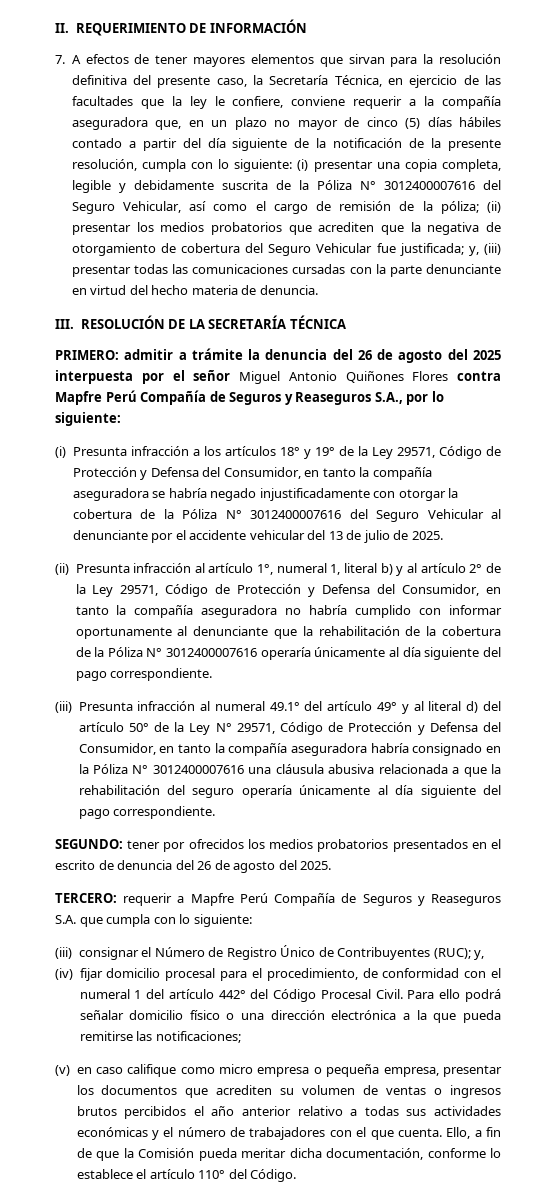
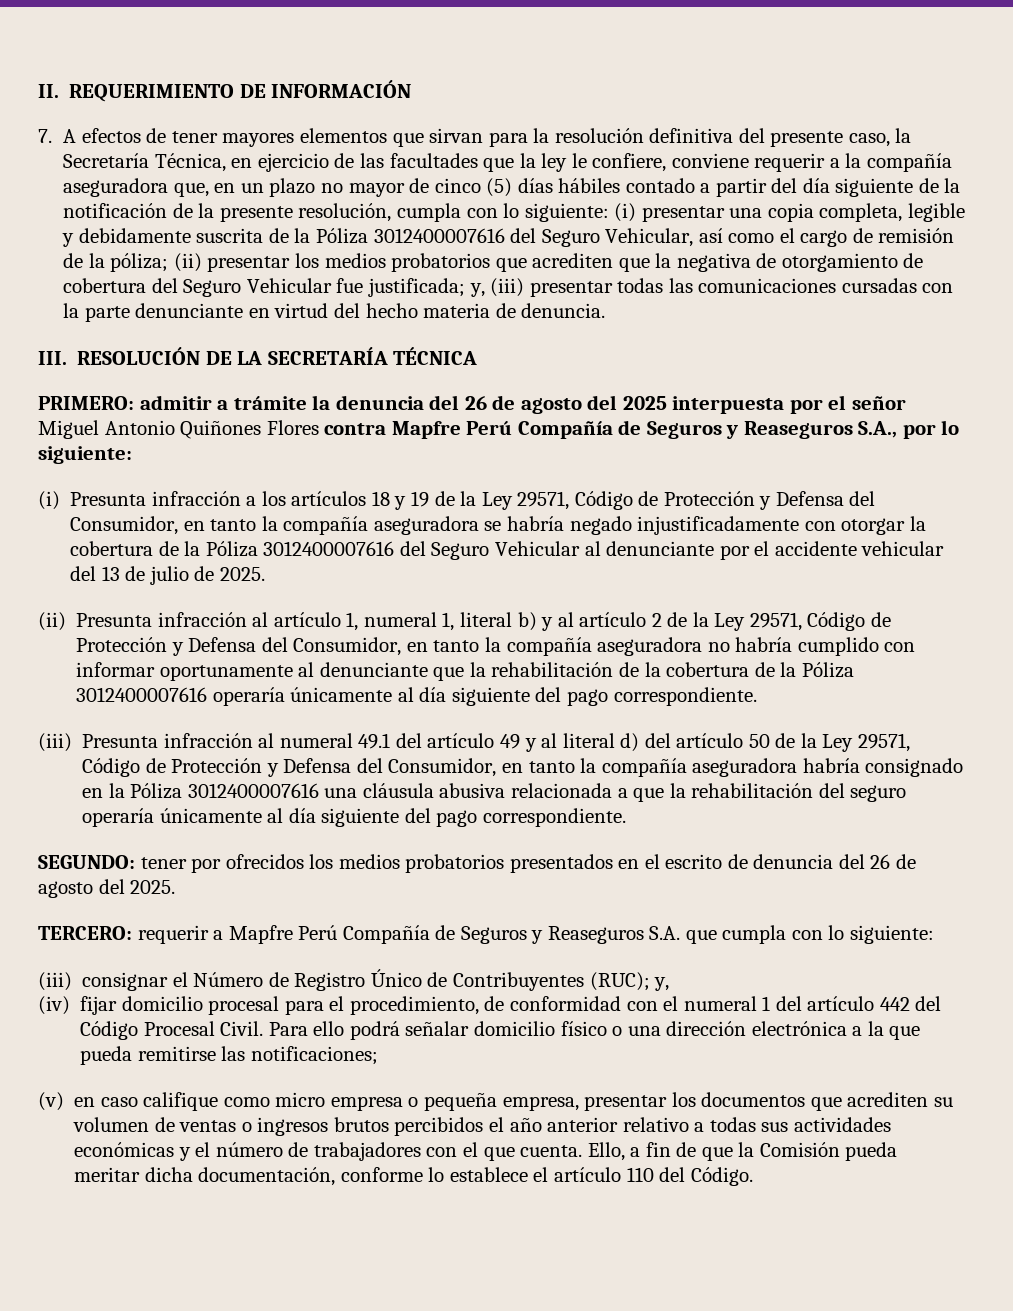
- (i) presentar una copia completa, legible y debidamente suscrita de la Póliza N° 3012400007616 del Seguro Vehicular, así como el cargo de remisión de la póliza;
+ (i) presentar una copia completa, legible y debidamente suscrita de la Póliza 3012400007616 del Seguro Vehicular, así como el cargo de remisión de la póliza;
- (i) Presunta infracción a los artículos 18° y 19° de la Ley 29571, Código de Protección y Defensa del Consumidor, en tanto la compañía aseguradora se habría negado injustificadamente con otorgar la cobertura de la Póliza N° 3012400007616 del Seguro Vehicular al denunciante por el accidente vehicular del 13 de julio de 2025.
+ (i) Presunta infracción a los artículos 18 y 19 de la Ley 29571, Código de Protección y Defensa del Consumidor, en tanto la compañía aseguradora se habría negado injustificadamente con otorgar la cobertura de la Póliza 3012400007616 del Seguro Vehicular al denunciante por el accidente vehicular del 13 de julio de 2025.
- (ii) Presunta infracción al artículo 1°, numeral 1, literal b) y al artículo 2° de la Ley 29571, Código de Protección y Defensa del Consumidor, en tanto la compañía aseguradora no habría cumplido con informar oportunamente al denunciante que la rehabilitación de la cobertura de la Póliza N° 3012400007616 operaría únicamente al día siguiente del pago correspondiente.
+ (ii) Presunta infracción al artículo 1, numeral 1, literal b) y al artículo 2 de la Ley 29571, Código de Protección y Defensa del Consumidor, en tanto la compañía aseguradora no habría cumplido con informar oportunamente al denunciante que la rehabilitación de la cobertura de la Póliza 3012400007616 operaría únicamente al día siguiente del pago correspondiente.
- (iii) Presunta infracción al numeral 49.1° del artículo 49° y al literal d) del artículo 50° de la Ley N° 29571, Código de Protección y Defensa del Consumidor, en tanto la compañía aseguradora habría consignado en la Póliza N° 3012400007616 una cláusula abusiva relacionada a que la rehabilitación del seguro operaría únicamente al día siguiente del pago correspondiente.
+ (iii) Presunta infracción al numeral 49.1 del artículo 49 y al literal d) del artículo 50 de la Ley 29571, Código de Protección y Defensa del Consumidor, en tanto la compañía aseguradora habría consignado en la Póliza 3012400007616 una cláusula abusiva relacionada a que la rehabilitación del seguro operaría únicamente al día siguiente del pago correspondiente.
- (iv) fijar domicilio procesal para el procedimiento, de conformidad con el numeral 1 del artículo 442° del Código Procesal Civil.
+ (iv) fijar domicilio procesal para el procedimiento, de conformidad con el numeral 1 del artículo 442 del Código Procesal Civil.
- Ello, a fin de que la Comisión pueda meritar dicha documentación, conforme lo establece el artículo 110° del Código.
+ Ello, a fin de que la Comisión pueda meritar dicha documentación, conforme lo establece el artículo 110 del Código.

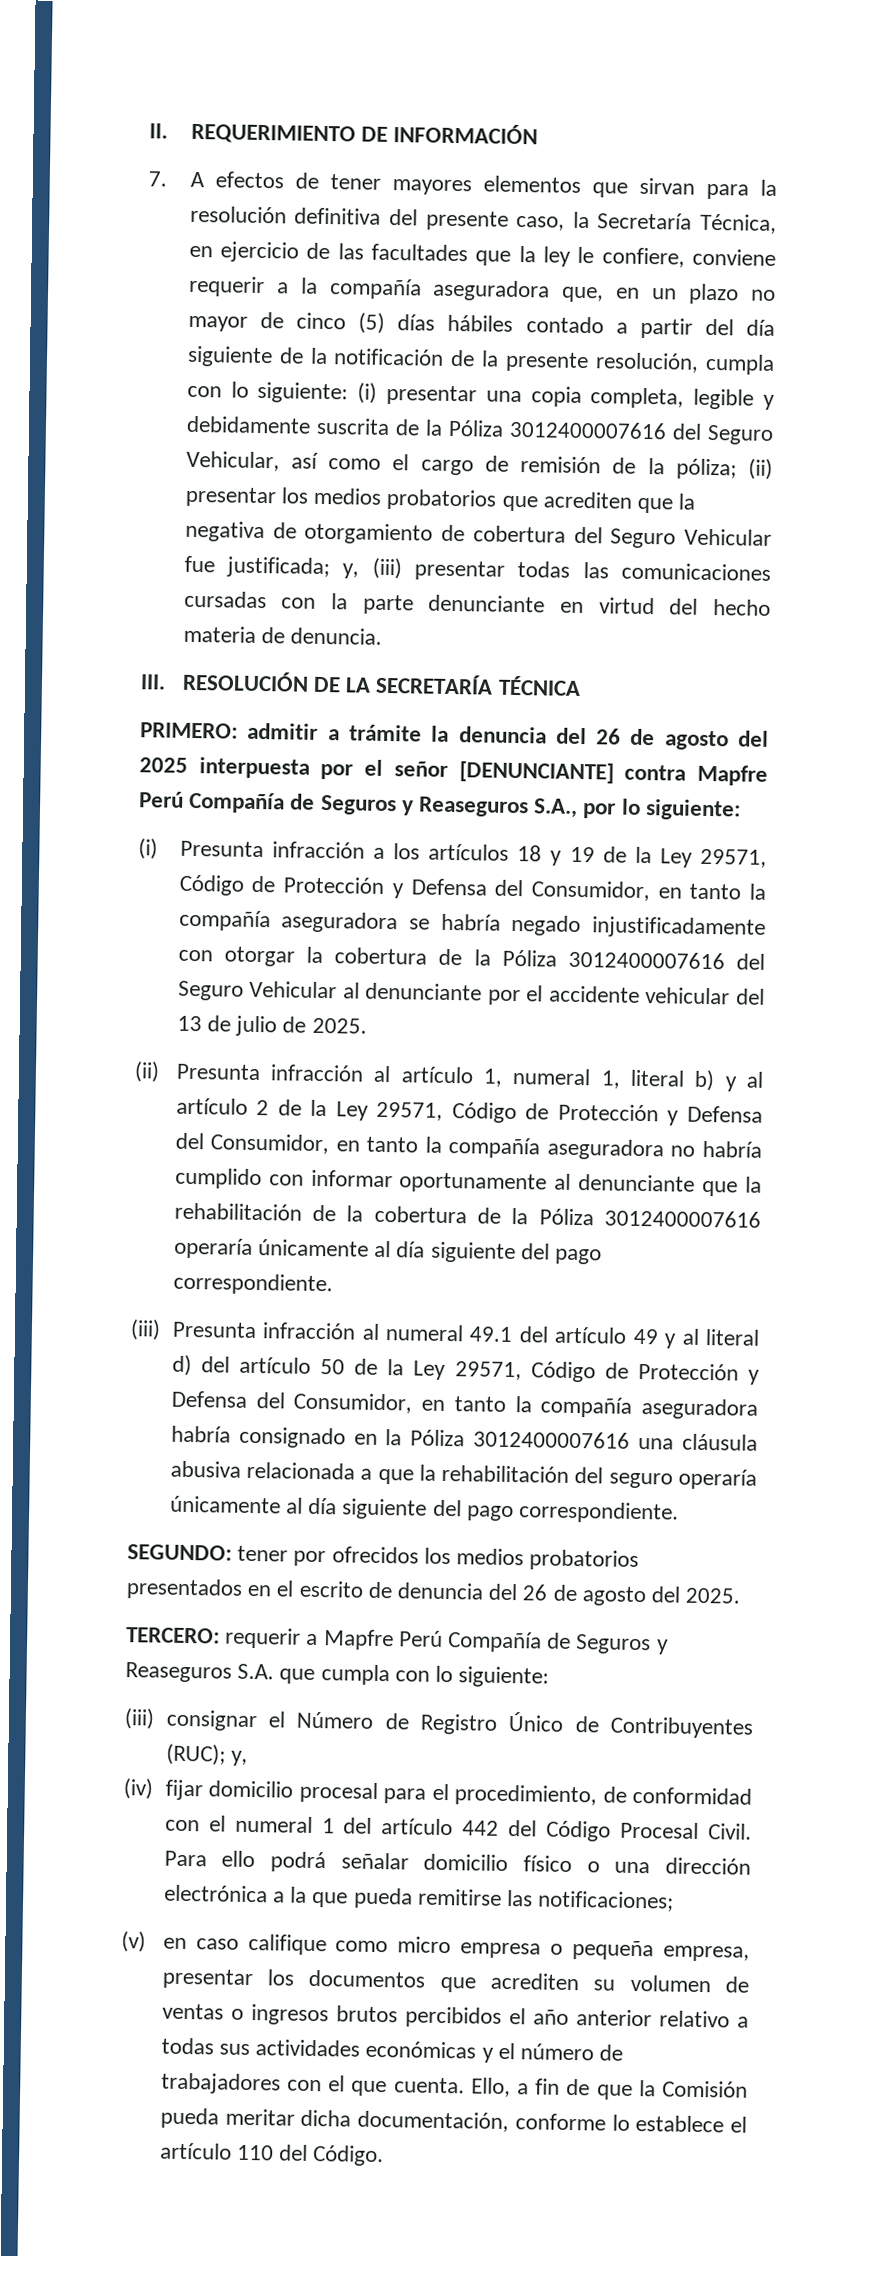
- PRIMERO: admitir a trámite la denuncia del 26 de agosto del 2025 interpuesta por el señor Miguel Antonio Quiñones Flores contra Mapfre Perú Compañía de Seguros y Reaseguros S.A., por lo siguiente:
+ PRIMERO: admitir a trámite la denuncia del 26 de agosto del 2025 interpuesta por el señor [DENUNCIANTE] contra Mapfre Perú Compañía de Seguros y Reaseguros S.A., por lo siguiente:

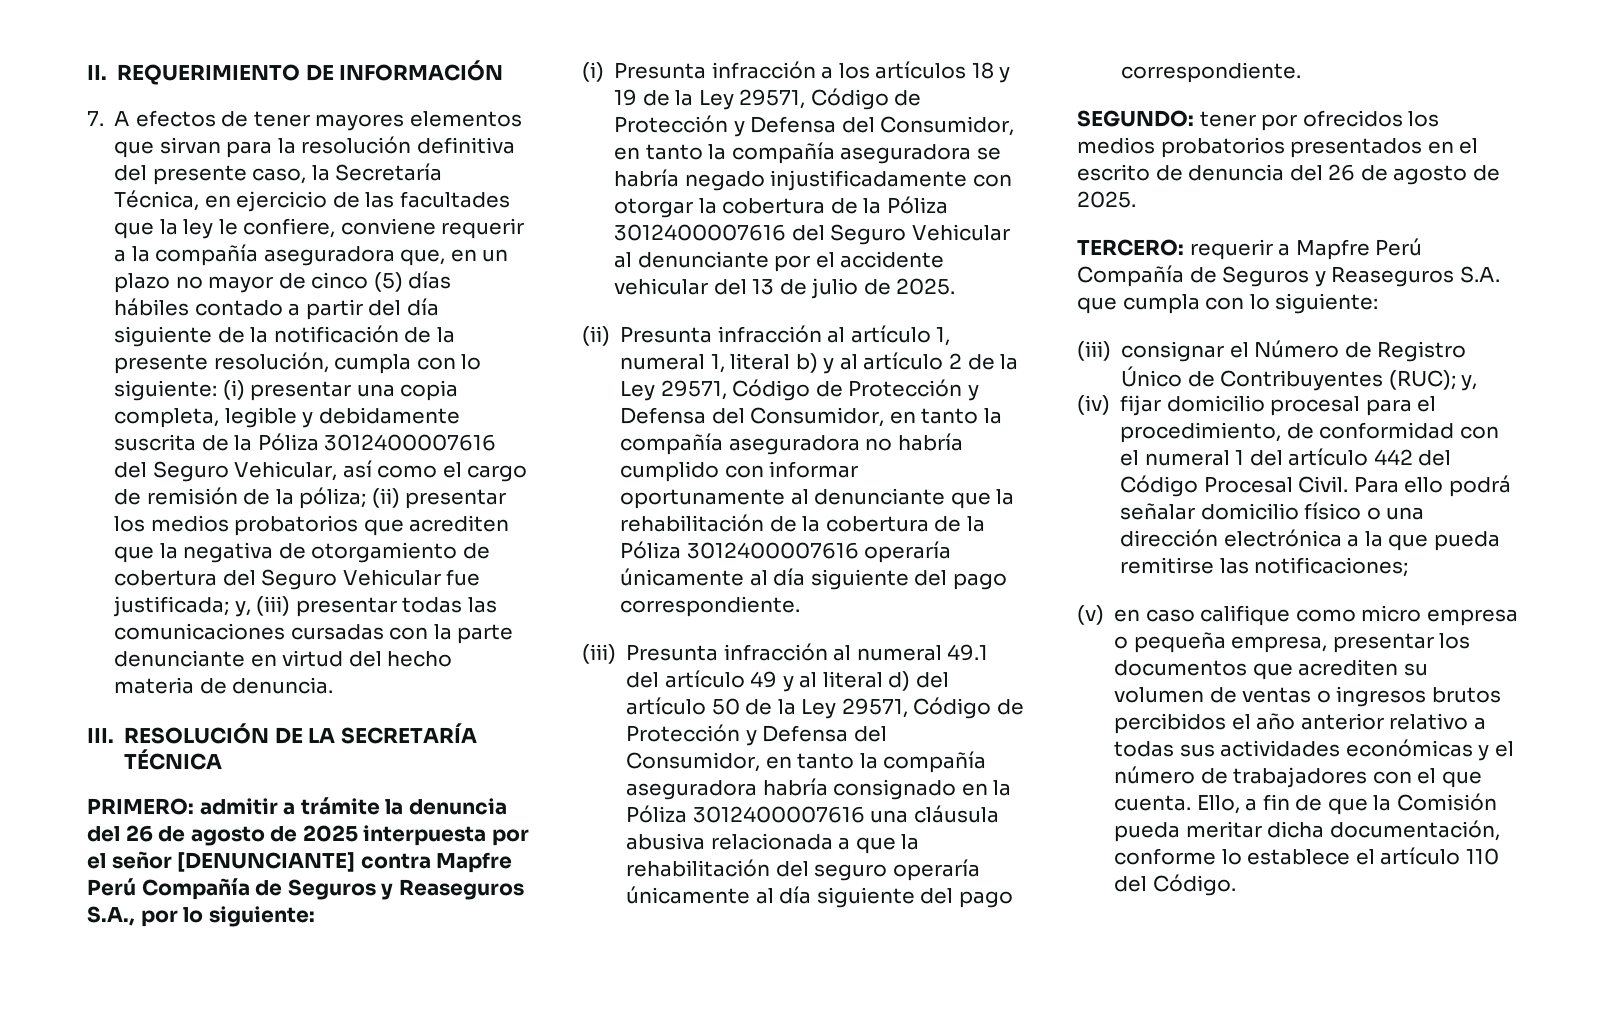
- PRIMERO: admitir a trámite la denuncia del 26 de agosto del 2025 interpuesta por el señor [DENUNCIANTE] contra Mapfre Perú Compañía de Seguros y Reaseguros S.A., por lo siguiente:
+ PRIMERO: admitir a trámite la denuncia del 26 de agosto de 2025 interpuesta por el señor [DENUNCIANTE] contra Mapfre Perú Compañía de Seguros y Reaseguros S.A., por lo siguiente:
- SEGUNDO: tener por ofrecidos los medios probatorios presentados en el escrito de denuncia del 26 de agosto del 2025.
+ SEGUNDO: tener por ofrecidos los medios probatorios presentados en el escrito de denuncia del 26 de agosto de 2025.

